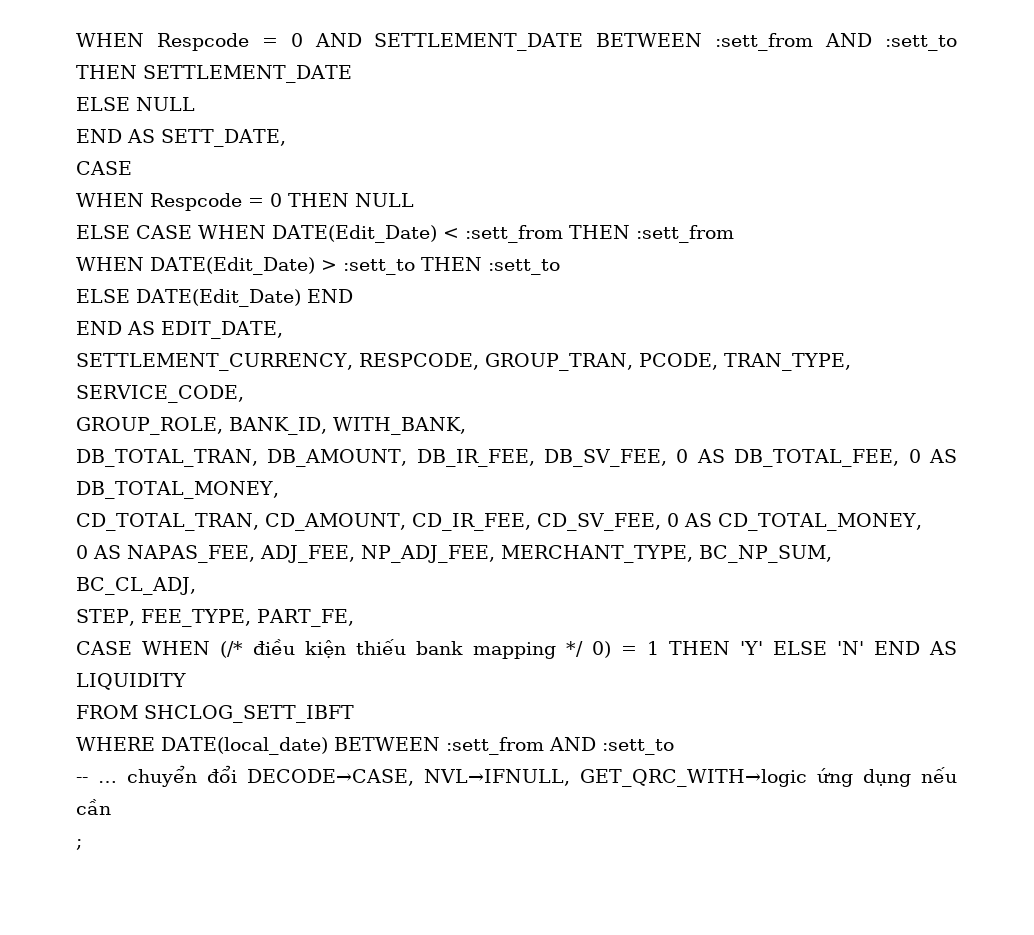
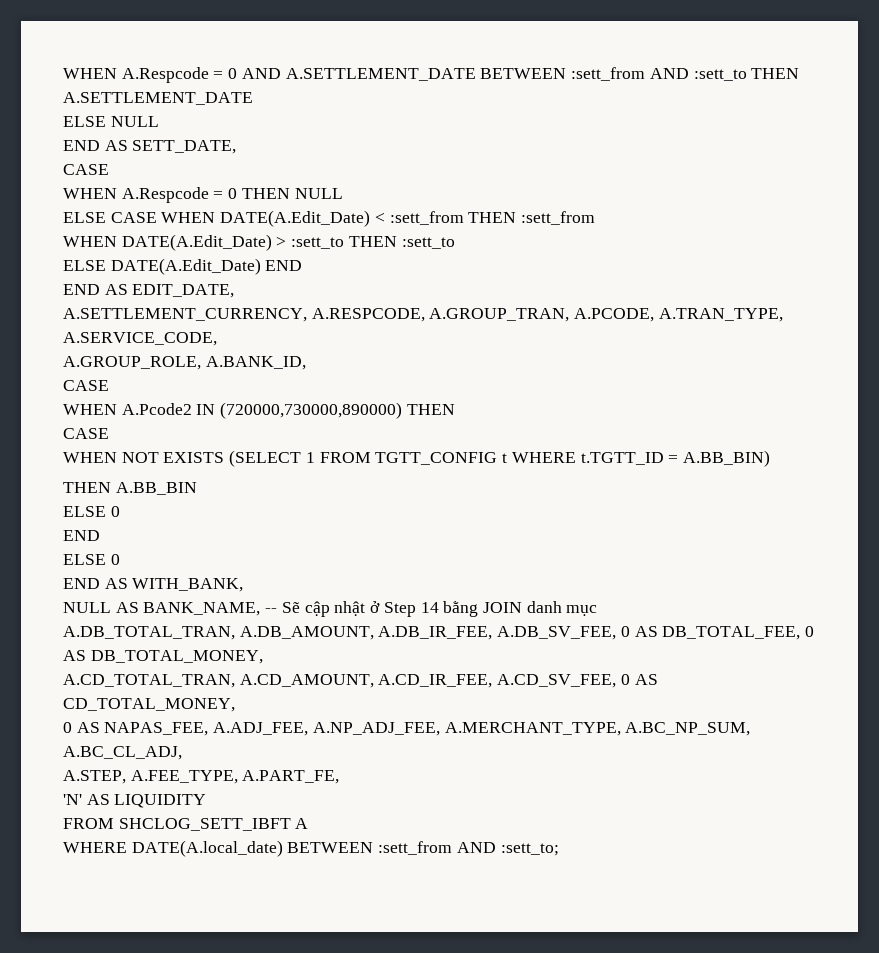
- WHEN Respcode = 0 AND SETTLEMENT_DATE BETWEEN :sett_from AND :sett_to THEN SETTLEMENT_DATE
+ WHEN A.Respcode = 0 AND A.SETTLEMENT_DATE BETWEEN :sett_from AND :sett_to THEN A.SETTLEMENT_DATE
- WHEN Respcode = 0 THEN NULL
+ WHEN A.Respcode = 0 THEN NULL
- ELSE CASE WHEN DATE(Edit_Date) < :sett_from THEN :sett_from
+ ELSE CASE WHEN DATE(A.Edit_Date) < :sett_from THEN :sett_from
- WHEN DATE(Edit_Date) > :sett_to THEN :sett_to
+ WHEN DATE(A.Edit_Date) > :sett_to THEN :sett_to
- ELSE DATE(Edit_Date) END
+ ELSE DATE(A.Edit_Date) END
- SETTLEMENT_CURRENCY, RESPCODE, GROUP_TRAN, PCODE, TRAN_TYPE, SERVICE_CODE,
- GROUP_ROLE, BANK_ID, WITH_BANK,
- DB_TOTAL_TRAN, DB_AMOUNT, DB_IR_FEE, DB_SV_FEE, 0 AS DB_TOTAL_FEE, 0 AS DB_TOTAL_MONEY,
+ A.SETTLEMENT_CURRENCY, A.RESPCODE, A.GROUP_TRAN, A.PCODE, A.TRAN_TYPE, A.SERVICE_CODE,
+ A.GROUP_ROLE, A.BANK_ID,
+ CASE
+ WHEN A.Pcode2 IN (720000,730000,890000) THEN
+ CASE
+ WHEN NOT EXISTS (SELECT 1 FROM TGTT_CONFIG t WHERE t.TGTT_ID = A.BB_BIN)
+ THEN A.BB_BIN
+ ELSE 0
+ END
+ ELSE 0
+ END AS WITH_BANK,
+ NULL AS BANK_NAME, -- Sẽ cập nhật ở Step 14 bằng JOIN danh mục
+ A.DB_TOTAL_TRAN, A.DB_AMOUNT, A.DB_IR_FEE, A.DB_SV_FEE, 0 AS DB_TOTAL_FEE, 0 AS DB_TOTAL_MONEY,
- CD_TOTAL_TRAN, CD_AMOUNT, CD_IR_FEE, CD_SV_FEE, 0 AS CD_TOTAL_MONEY,
+ A.CD_TOTAL_TRAN, A.CD_AMOUNT, A.CD_IR_FEE, A.CD_SV_FEE, 0 AS CD_TOTAL_MONEY,
- 0 AS NAPAS_FEE, ADJ_FEE, NP_ADJ_FEE, MERCHANT_TYPE, BC_NP_SUM, BC_CL_ADJ,
- STEP, FEE_TYPE, PART_FE,
- CASE WHEN (/* điều kiện thiếu bank mapping */ 0) = 1 THEN 'Y' ELSE 'N' END AS LIQUIDITY
+ 0 AS NAPAS_FEE, A.ADJ_FEE, A.NP_ADJ_FEE, A.MERCHANT_TYPE, A.BC_NP_SUM, A.BC_CL_ADJ,
+ A.STEP, A.FEE_TYPE, A.PART_FE,
+ 'N' AS LIQUIDITY
- FROM SHCLOG_SETT_IBFT
- WHERE DATE(local_date) BETWEEN :sett_from AND :sett_to
- -- … chuyển đổi DECODE→CASE, NVL→IFNULL, GET_QRC_WITH→logic ứng dụng nếu cần
- ;
+ FROM SHCLOG_SETT_IBFT A
+ WHERE DATE(A.local_date) BETWEEN :sett_from AND :sett_to;

